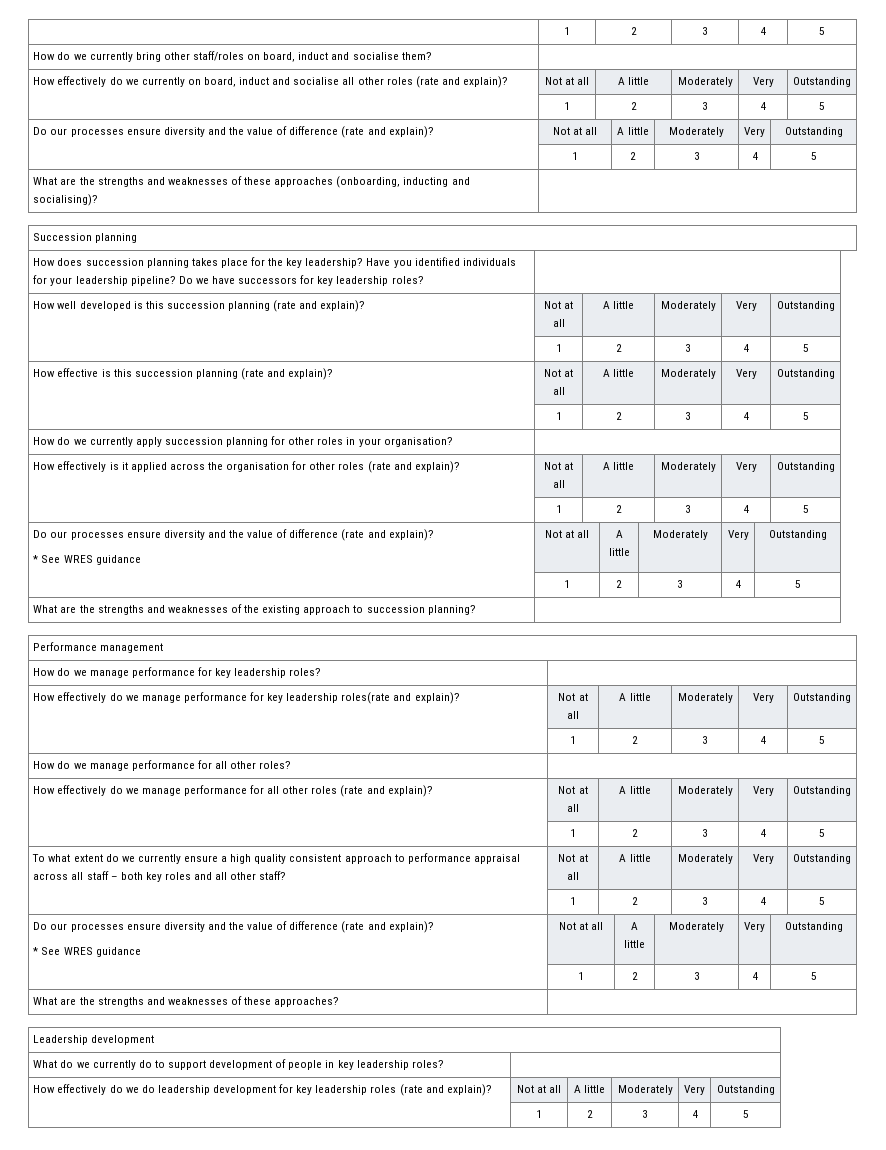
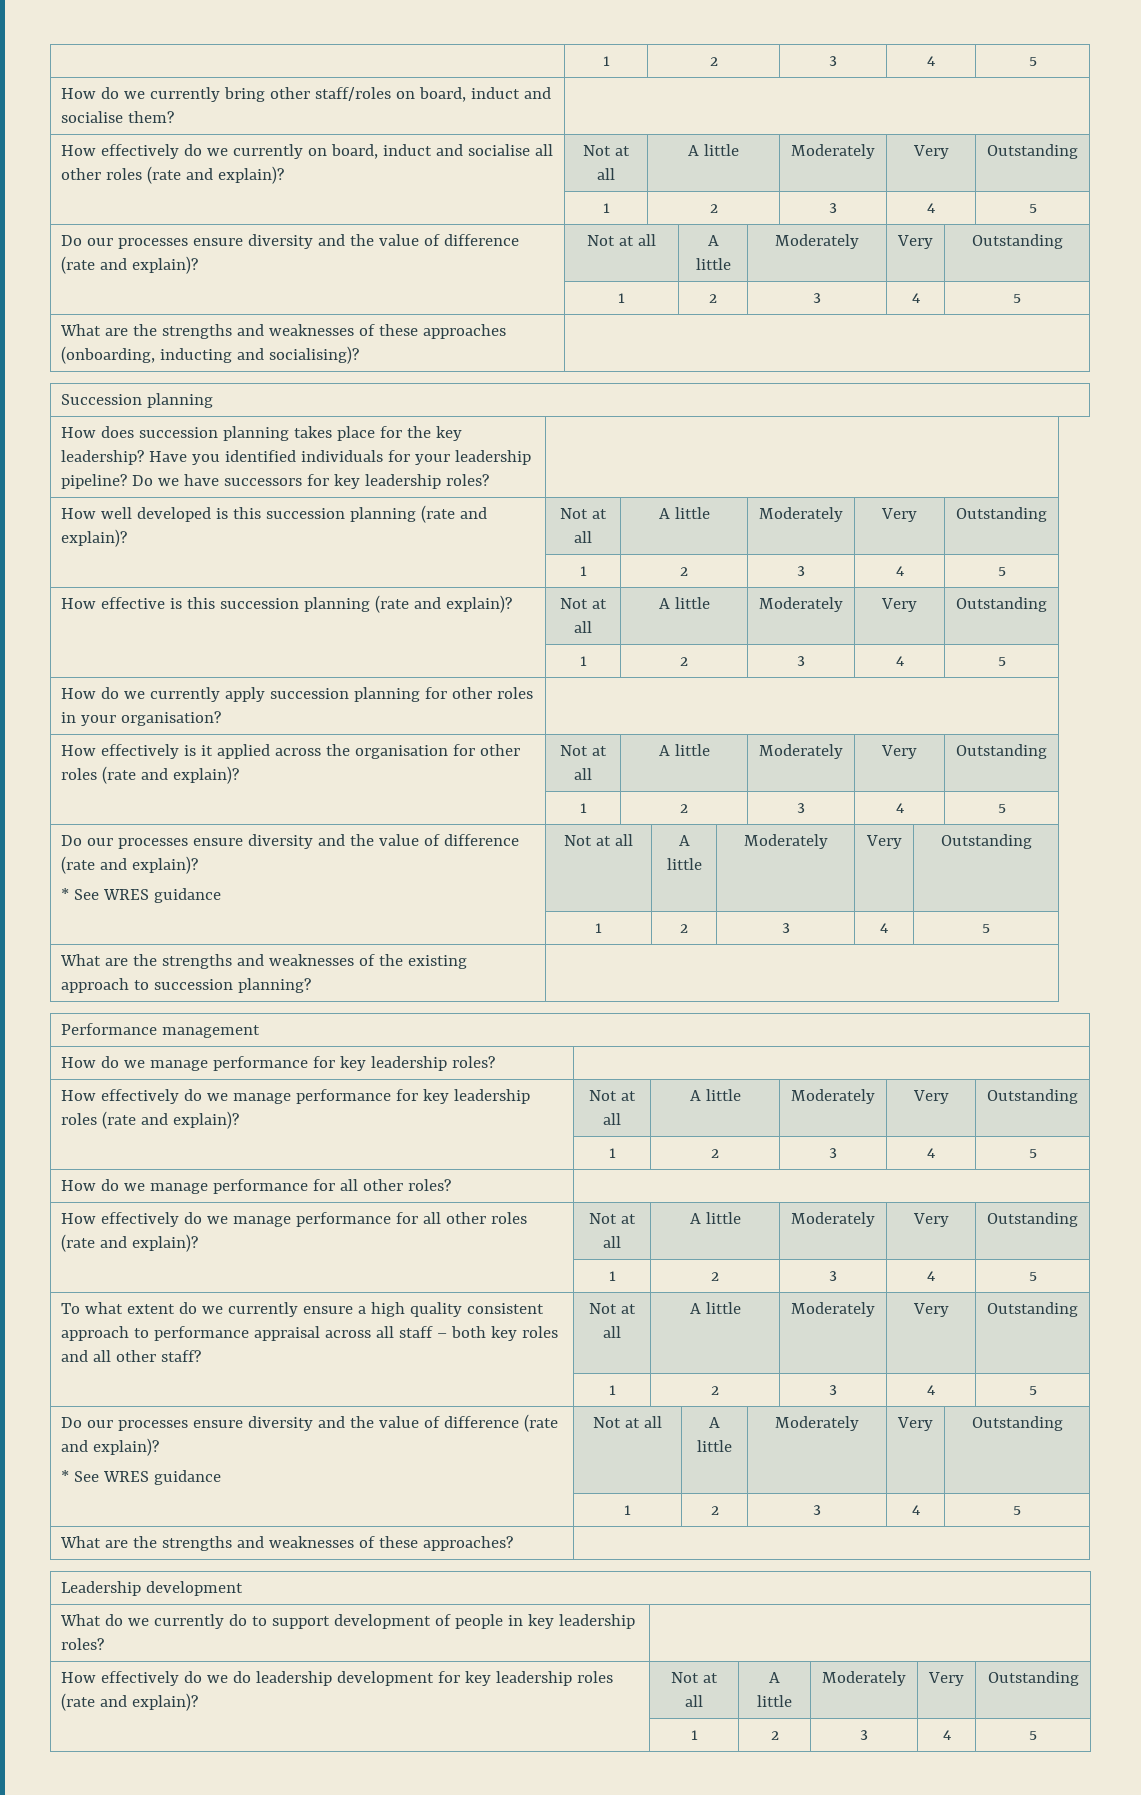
- How effectively do we manage performance for key leadership roles(rate and explain)? | Not at all | A little | Moderately | Very | Outstanding
+ How effectively do we manage performance for key leadership roles (rate and explain)? | Not at all | A little | Moderately | Very | Outstanding

